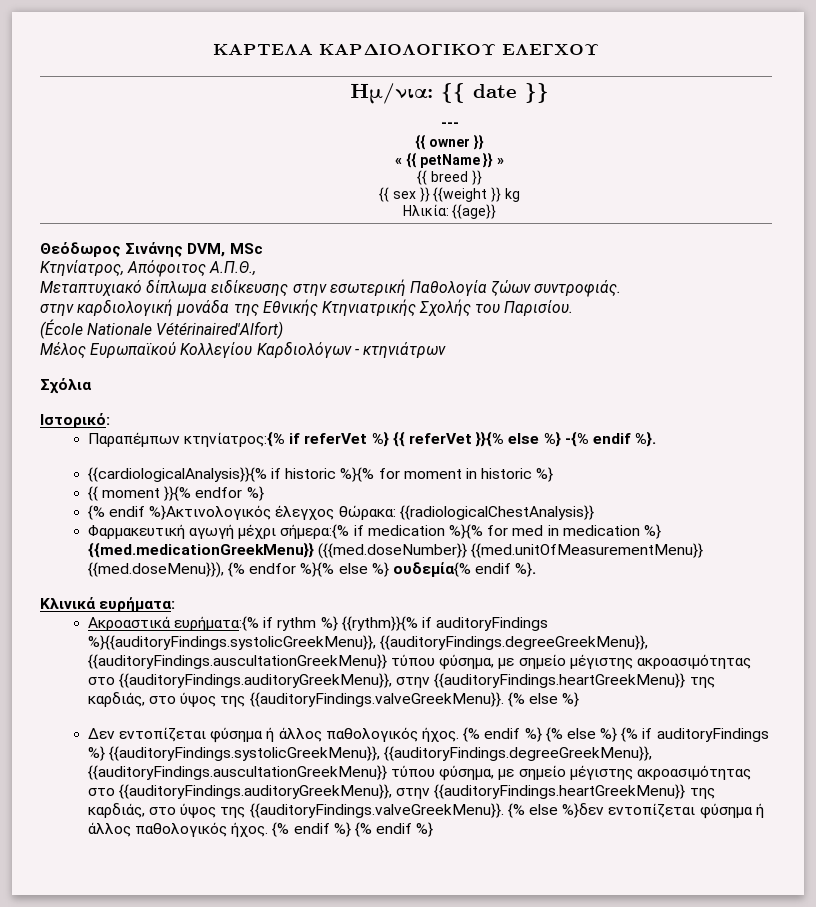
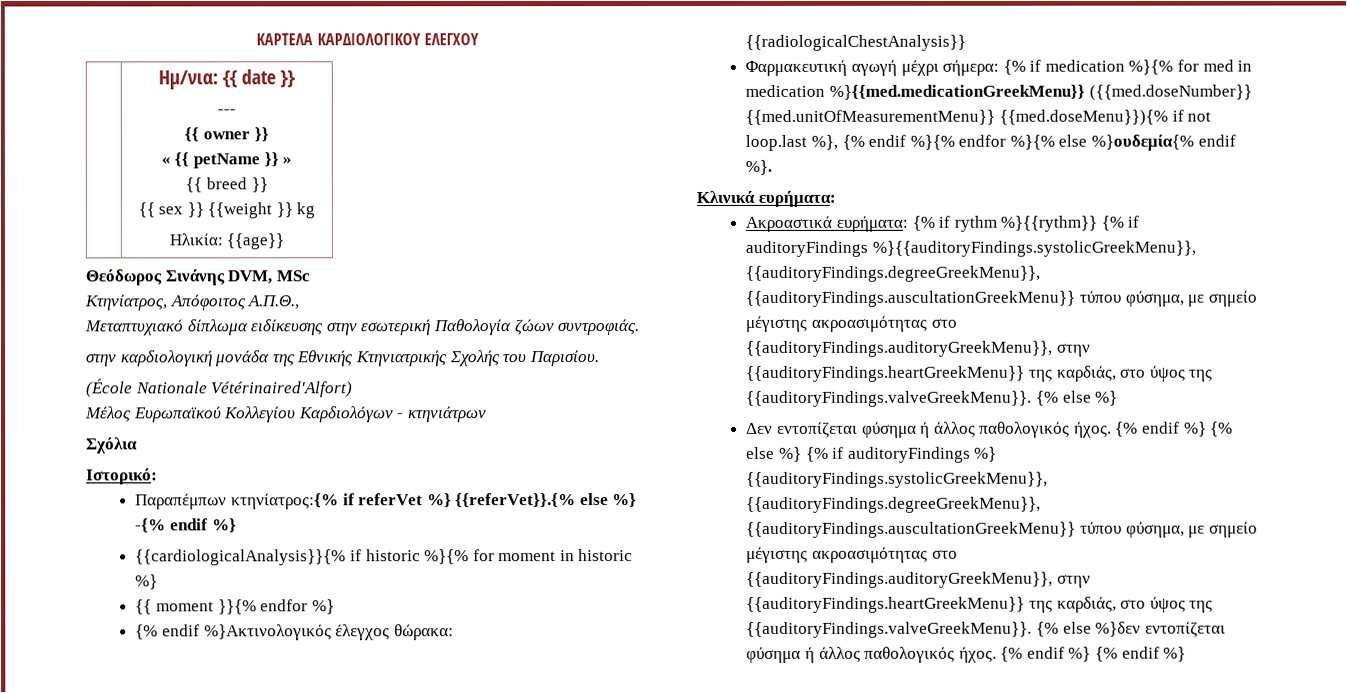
- Παραπέμπων κτηνίατρος:{% if referVet %} {{ referVet }}{% else %} -{% endif %}.
+ Παραπέμπων κτηνίατρος:{% if referVet %} {{referVet}}.{% else %} -{% endif %}
- Φαρμακευτική αγωγή μέχρι σήμερα:{% if medication %}{% for med in medication %} {{med.medicationGreekMenu}} ({{med.doseNumber}} {{med.unitOfMeasurementMenu}} {{med.doseMenu}}), {% endfor %}{% else %} ουδεμία{% endif %}.
+ Φαρμακευτική αγωγή μέχρι σήμερα: {% if medication %}{% for med in medication %}{{med.medicationGreekMenu}} ({{med.doseNumber}} {{med.unitOfMeasurementMenu}} {{med.doseMenu}}){% if not loop.last %}, {% endif %}{% endfor %}{% else %}ουδεμία{% endif %}.
- Ακροαστικά ευρήματα:{% if rythm %} {{rythm}}{% if auditoryFindings %}{{auditoryFindings.systolicGreekMenu}}, {{auditoryFindings.degreeGreekMenu}}, {{auditoryFindings.auscultationGreekMenu}} τύπου φύσημα, με σημείο μέγιστης ακροασιμότητας στο {{auditoryFindings.auditoryGreekMenu}}, στην {{auditoryFindings.heartGreekMenu}} της καρδιάς, στο ύψος της {{auditoryFindings.valveGreekMenu}}. {% else %}
+ Ακροαστικά ευρήματα: {% if rythm %}{{rythm}} {% if auditoryFindings %}{{auditoryFindings.systolicGreekMenu}}, {{auditoryFindings.degreeGreekMenu}}, {{auditoryFindings.auscultationGreekMenu}} τύπου φύσημα, με σημείο μέγιστης ακροασιμότητας στο {{auditoryFindings.auditoryGreekMenu}}, στην {{auditoryFindings.heartGreekMenu}} της καρδιάς, στο ύψος της {{auditoryFindings.valveGreekMenu}}. {% else %}

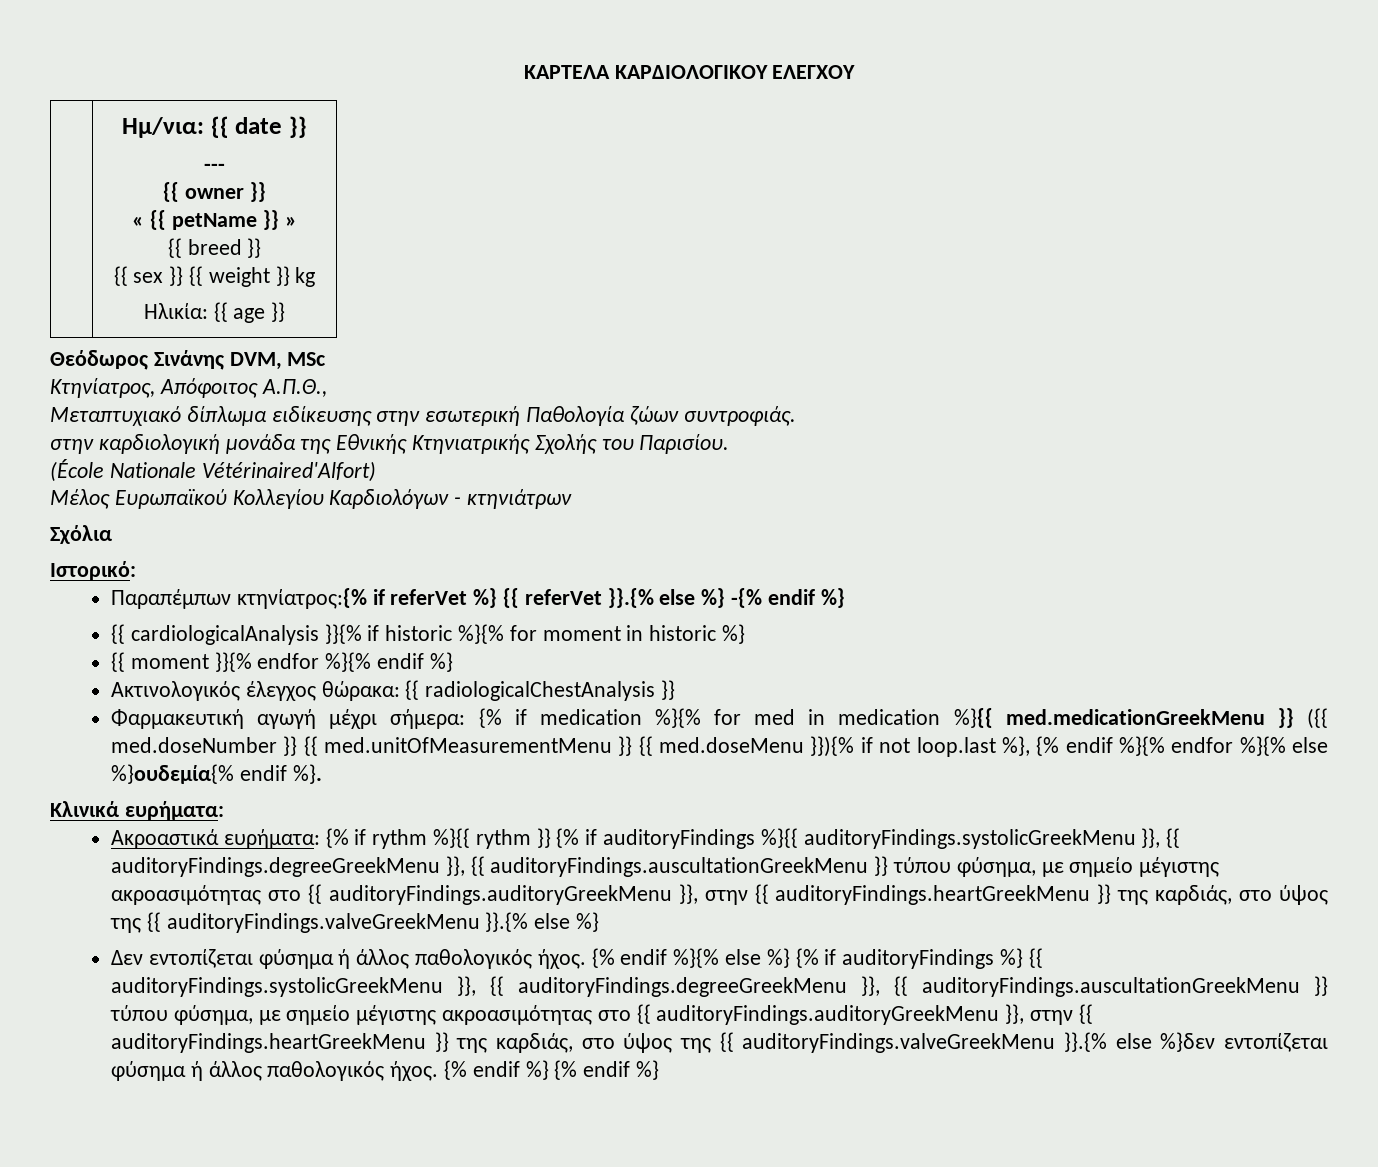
  | Ημ/νια: {{ date }}
  ---
  {{ owner }}
  « {{ petName }} »
  {{ breed }}
- {{ sex }} {{weight }} kg
- Ηλικία: {{age}}
+ {{ sex }} {{ weight }} kg
+ Ηλικία: {{ age }}
- Παραπέμπων κτηνίατρος:{% if referVet %} {{referVet}}.{% else %} -{% endif %}
+ Παραπέμπων κτηνίατρος:{% if referVet %} {{ referVet }}.{% else %} -{% endif %}
- {{cardiologicalAnalysis}}{% if historic %}{% for moment in historic %}
+ {{ cardiologicalAnalysis }}{% if historic %}{% for moment in historic %}
- {{ moment }}{% endfor %}
- {% endif %}Ακτινολογικός έλεγχος θώρακα: {{radiologicalChestAnalysis}}
+ {{ moment }}{% endfor %}{% endif %}
+ Ακτινολογικός έλεγχος θώρακα: {{ radiologicalChestAnalysis }}
- Φαρμακευτική αγωγή μέχρι σήμερα: {% if medication %}{% for med in medication %}{{med.medicationGreekMenu}} ({{med.doseNumber}} {{med.unitOfMeasurementMenu}} {{med.doseMenu}}){% if not loop.last %}, {% endif %}{% endfor %}{% else %}ουδεμία{% endif %}.
+ Φαρμακευτική αγωγή μέχρι σήμερα: {% if medication %}{% for med in medication %}{{ med.medicationGreekMenu }} ({{ med.doseNumber }} {{ med.unitOfMeasurementMenu }} {{ med.doseMenu }}){% if not loop.last %}, {% endif %}{% endfor %}{% else %}ουδεμία{% endif %}.
- Ακροαστικά ευρήματα: {% if rythm %}{{rythm}} {% if auditoryFindings %}{{auditoryFindings.systolicGreekMenu}}, {{auditoryFindings.degreeGreekMenu}}, {{auditoryFindings.auscultationGreekMenu}} τύπου φύσημα, με σημείο μέγιστης ακροασιμότητας στο {{auditoryFindings.auditoryGreekMenu}}, στην {{auditoryFindings.heartGreekMenu}} της καρδιάς, στο ύψος της {{auditoryFindings.valveGreekMenu}}. {% else %}
+ Ακροαστικά ευρήματα: {% if rythm %}{{ rythm }} {% if auditoryFindings %}{{ auditoryFindings.systolicGreekMenu }}, {{ auditoryFindings.degreeGreekMenu }}, {{ auditoryFindings.auscultationGreekMenu }} τύπου φύσημα, με σημείο μέγιστης ακροασιμότητας στο {{ auditoryFindings.auditoryGreekMenu }}, στην {{ auditoryFindings.heartGreekMenu }} της καρδιάς, στο ύψος της {{ auditoryFindings.valveGreekMenu }}.{% else %}
- {% endif %} {% else %} {% if auditoryFindings %} {{auditoryFindings.systolicGreekMenu}}, {{auditoryFindings.degreeGreekMenu}}, {{auditoryFindings.auscultationGreekMenu}} τύπου φύσημα, με σημείο μέγιστης ακροασιμότητας στο {{auditoryFindings.auditoryGreekMenu}}, στην {{auditoryFindings.heartGreekMenu}} της καρδιάς, στο ύψος της {{auditoryFindings.valveGreekMenu}}. {% else %}δεν εντοπίζεται φύσημα ή άλλος παθολογικός ήχος.
+ {% endif %}{% else %} {% if auditoryFindings %} {{ auditoryFindings.systolicGreekMenu }}, {{ auditoryFindings.degreeGreekMenu }}, {{ auditoryFindings.auscultationGreekMenu }} τύπου φύσημα, με σημείο μέγιστης ακροασιμότητας στο {{ auditoryFindings.auditoryGreekMenu }}, στην {{ auditoryFindings.heartGreekMenu }} της καρδιάς, στο ύψος της {{ auditoryFindings.valveGreekMenu }}.{% else %}δεν εντοπίζεται φύσημα ή άλλος παθολογικός ήχος.

